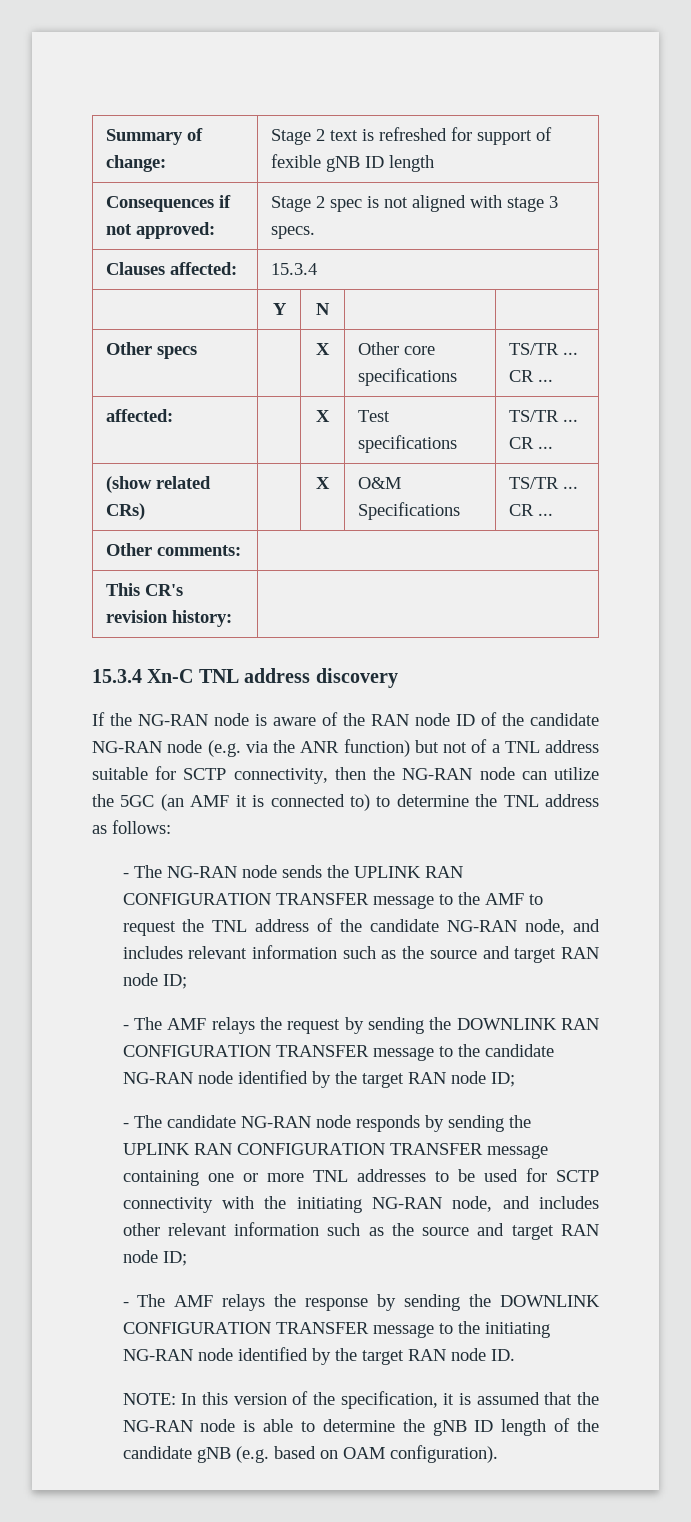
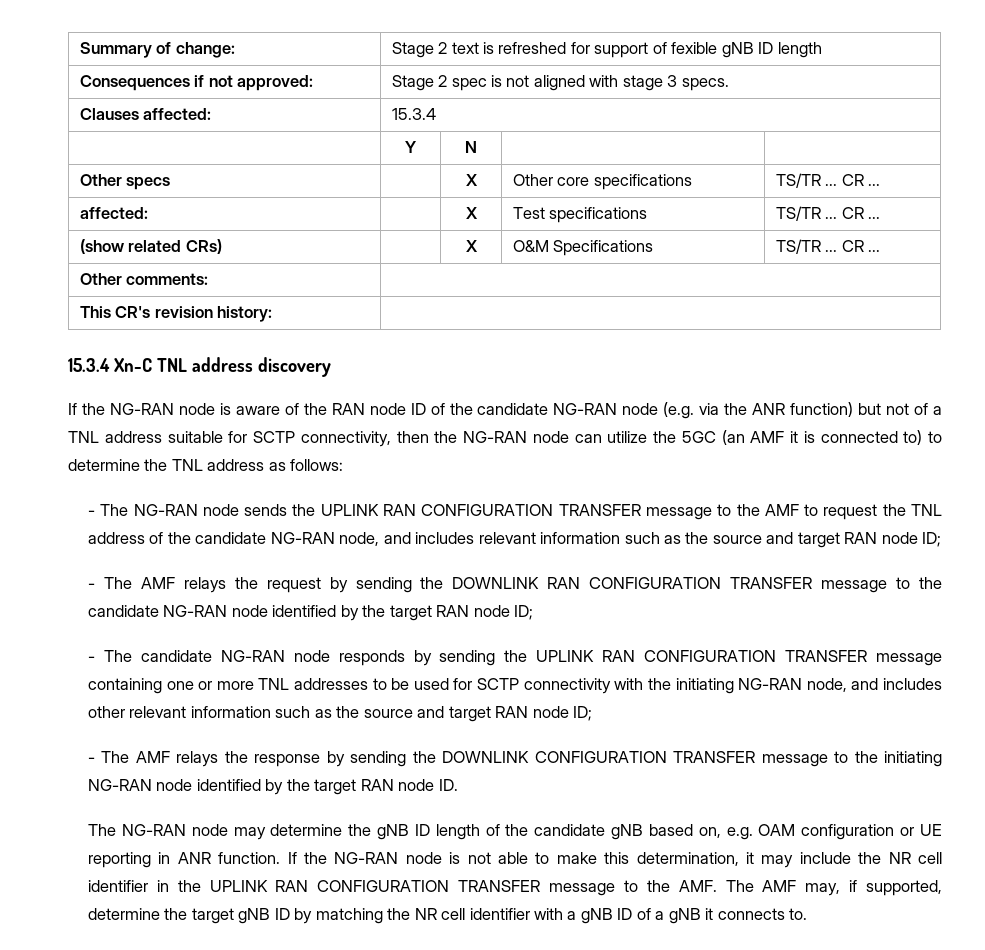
- NOTE: In this version of the specification, it is assumed that the NG-RAN node is able to determine the gNB ID length of the candidate gNB (e.g. based on OAM configuration).
+ The NG-RAN node may determine the gNB ID length of the candidate gNB based on, e.g. OAM configuration or UE reporting in ANR function. If the NG-RAN node is not able to make this determination, it may include the NR cell identifier in the UPLINK RAN CONFIGURATION TRANSFER message to the AMF. The AMF may, if supported, determine the target gNB ID by matching the NR cell identifier with a gNB ID of a gNB it connects to.

